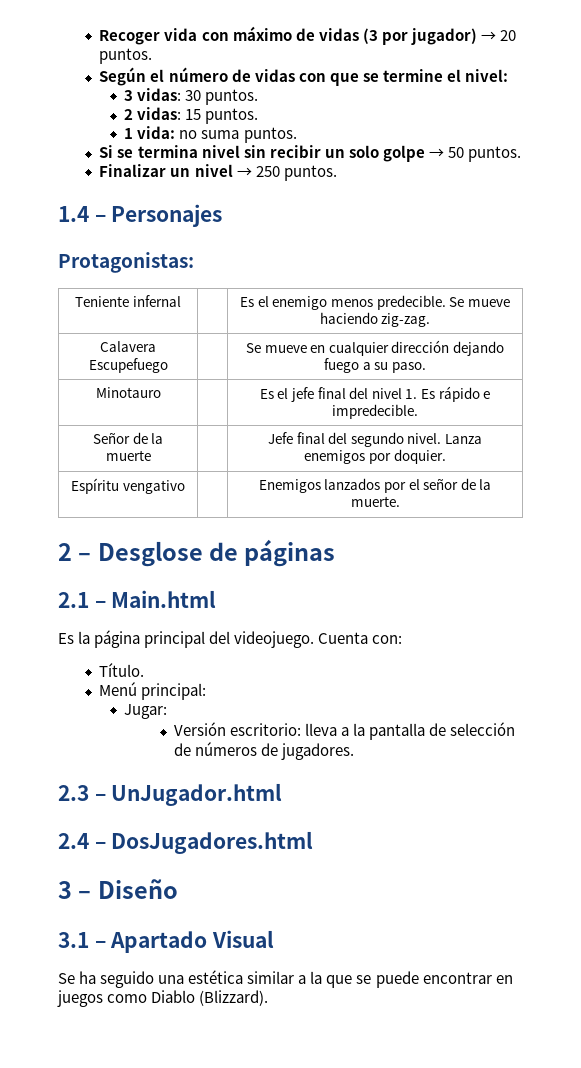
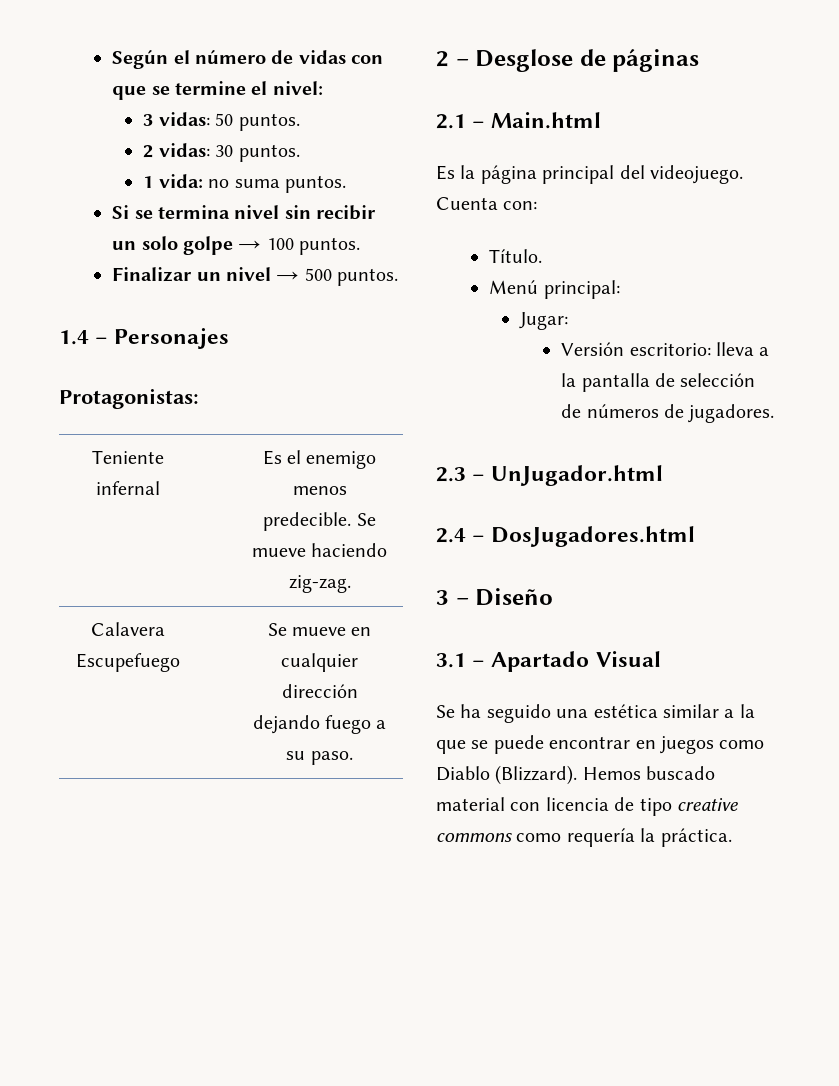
- Recoger vida con máximo de vidas (3 por jugador) → 20 puntos.
- 3 vidas: 30 puntos.
+ 3 vidas: 50 puntos.
- 2 vidas: 15 puntos.
+ 2 vidas: 30 puntos.
- Si se termina nivel sin recibir un solo golpe → 50 puntos.
+ Si se termina nivel sin recibir un solo golpe → 100 puntos.
- Finalizar un nivel → 250 puntos.
+ Finalizar un nivel → 500 puntos.
- Minotauro | | Es el jefe final del nivel 1. Es rápido e impredecible.
- Señor de la muerte | | Jefe final del segundo nivel. Lanza enemigos por doquier.
- Espíritu vengativo | | Enemigos lanzados por el señor de la muerte.
+ Hemos buscado material con licencia de tipo creative commons como requería la práctica.

